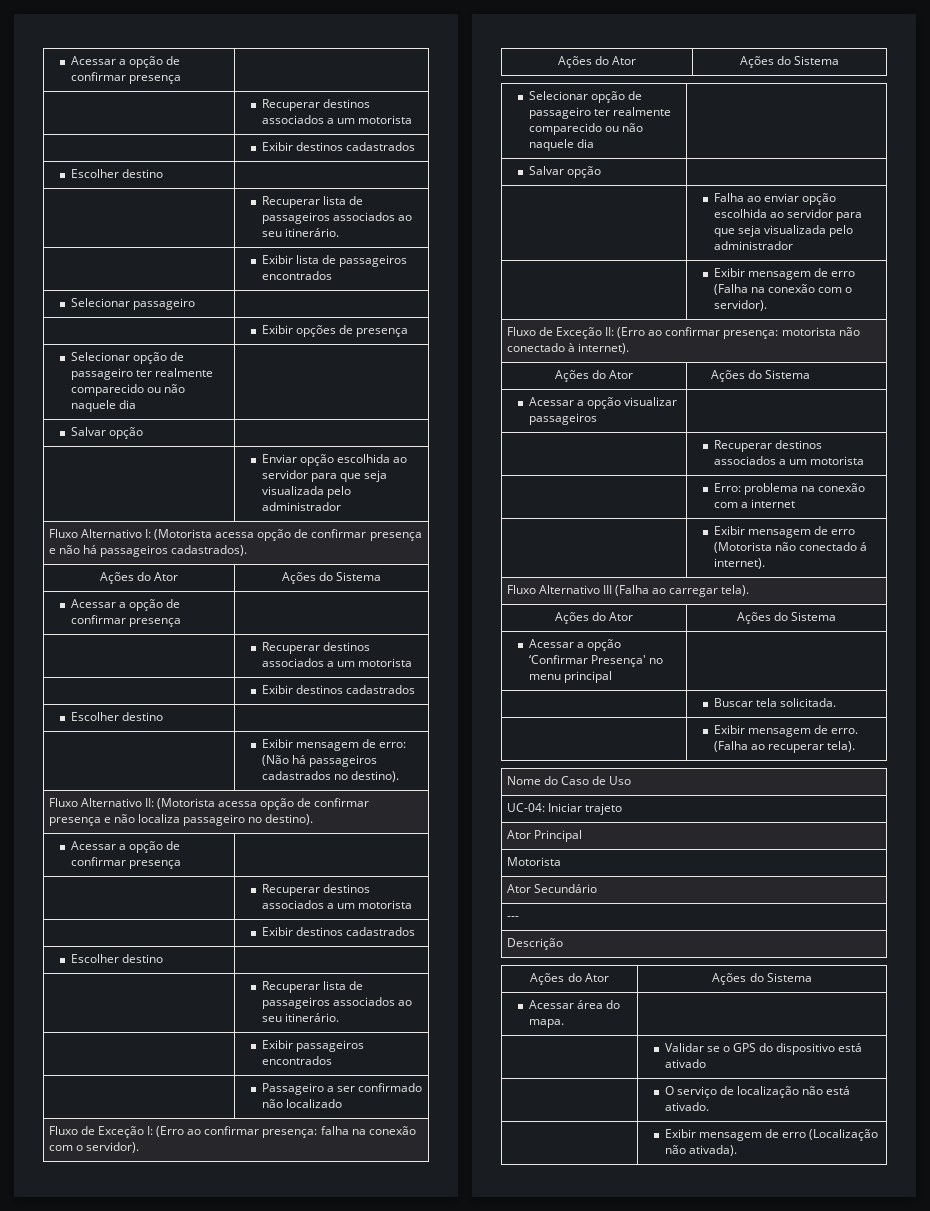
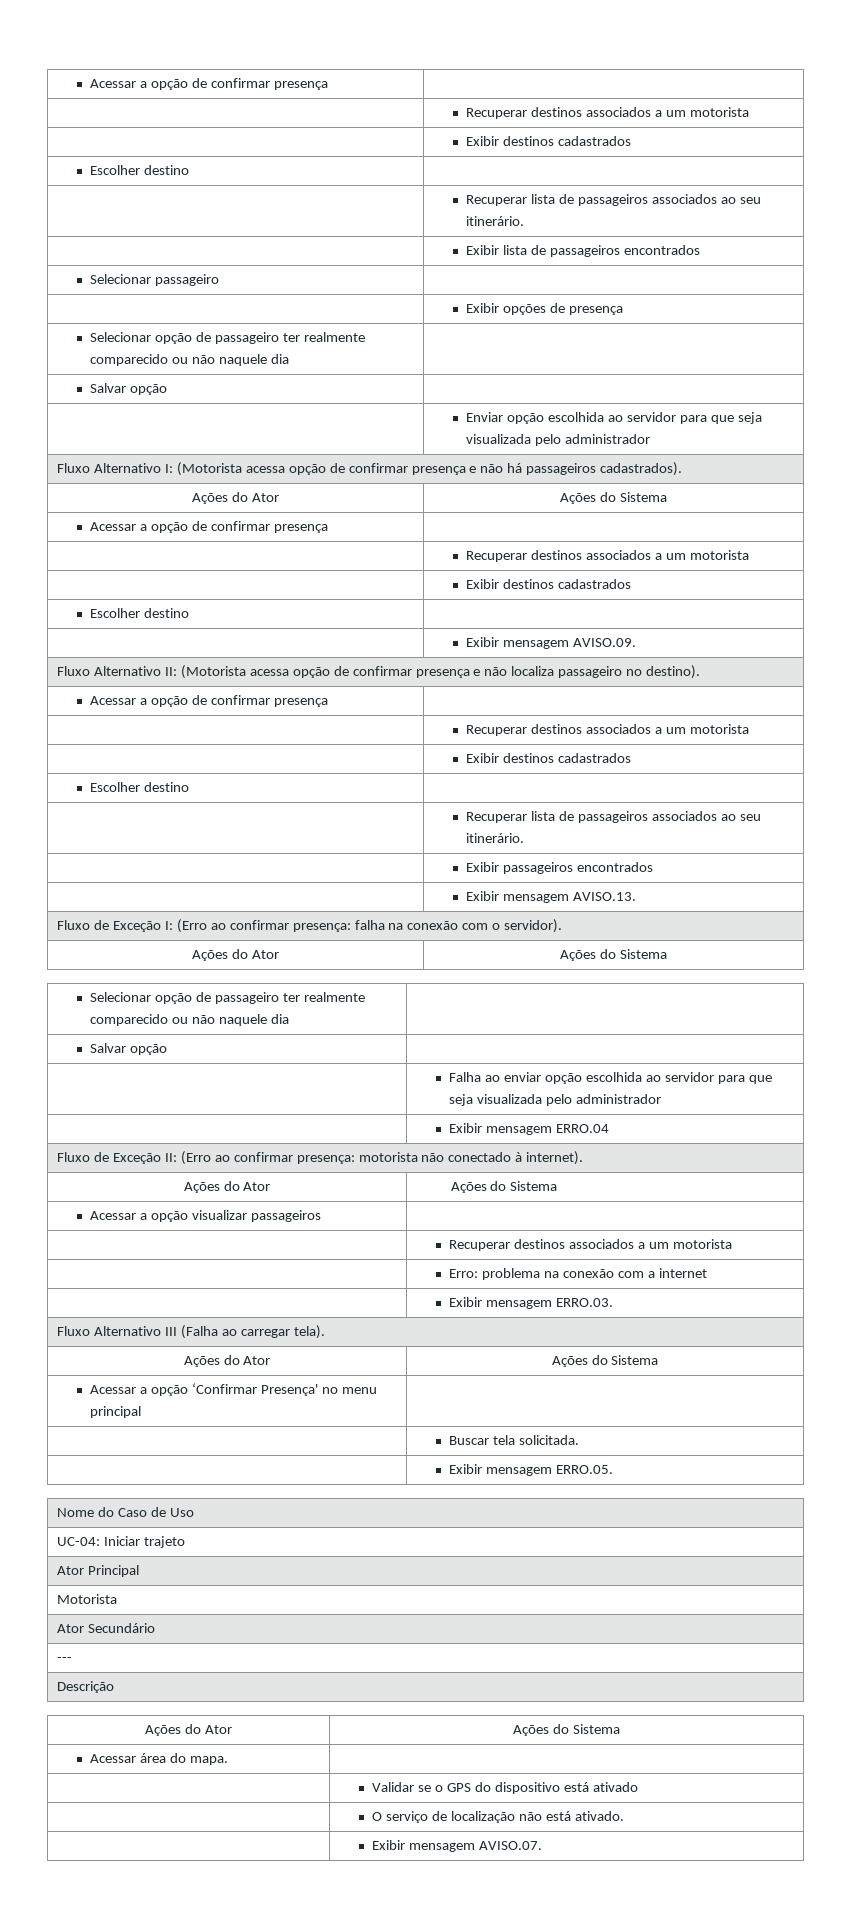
- | Exibir mensagem de erro: (Não há passageiros cadastrados no destino).
+ | Exibir mensagem AVISO.09.
- | Passageiro a ser confirmado não localizado
+ | Exibir mensagem AVISO.13.
- | Exibir mensagem de erro (Falha na conexão com o servidor).
+ | Exibir mensagem ERRO.04
- | Exibir mensagem de erro (Motorista não conectado á internet).
+ | Exibir mensagem ERRO.03.
- | Exibir mensagem de erro. (Falha ao recuperar tela).
+ | Exibir mensagem ERRO.05.
- | Exibir mensagem de erro (Localização não ativada).
+ | Exibir mensagem AVISO.07.

